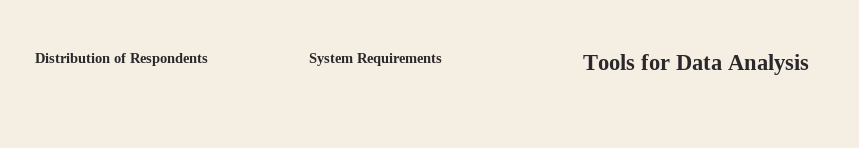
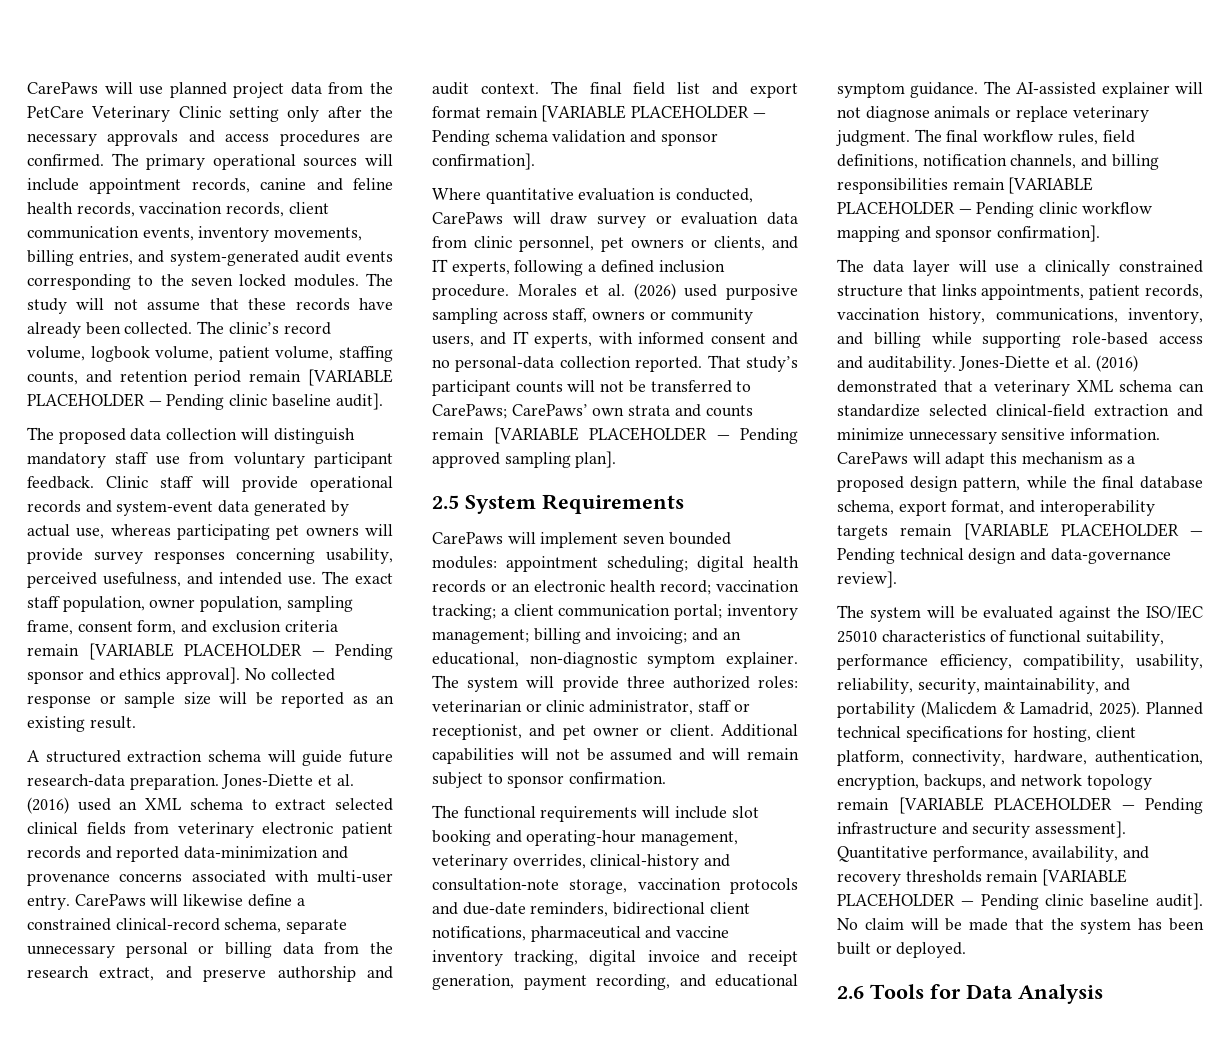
- Distribution of Respondents
- System Requirements
- Tools for Data Analysis
+ CarePaws will use planned project data from the PetCare Veterinary Clinic setting only after the necessary approvals and access procedures are confirmed. The primary operational sources will include appointment records, canine and feline health records, vaccination records, client communication events, inventory movements, billing entries, and system-generated audit events corresponding to the seven locked modules. The study will not assume that these records have already been collected. The clinic’s record volume, logbook volume, patient volume, staffing counts, and retention period remain [VARIABLE PLACEHOLDER — Pending clinic baseline audit].
+ The proposed data collection will distinguish mandatory staff use from voluntary participant feedback. Clinic staff will provide operational records and system-event data generated by actual use, whereas participating pet owners will provide survey responses concerning usability, perceived usefulness, and intended use. The exact staff population, owner population, sampling frame, consent form, and exclusion criteria remain [VARIABLE PLACEHOLDER — Pending sponsor and ethics approval]. No collected response or sample size will be reported as an existing result.
+ A structured extraction schema will guide future research-data preparation. Jones-Diette et al. (2016) used an XML schema to extract selected clinical fields from veterinary electronic patient records and reported data-minimization and provenance concerns associated with multi-user entry. CarePaws will likewise define a constrained clinical-record schema, separate unnecessary personal or billing data from the research extract, and preserve authorship and audit context. The final field list and export format remain [VARIABLE PLACEHOLDER — Pending schema validation and sponsor confirmation].
+ Where quantitative evaluation is conducted, CarePaws will draw survey or evaluation data from clinic personnel, pet owners or clients, and IT experts, following a defined inclusion procedure. Morales et al. (2026) used purposive sampling across staff, owners or community users, and IT experts, with informed consent and no personal-data collection reported. That study’s participant counts will not be transferred to CarePaws; CarePaws’ own strata and counts remain [VARIABLE PLACEHOLDER — Pending approved sampling plan].
+ 2.5 System Requirements
+ CarePaws will implement seven bounded modules: appointment scheduling; digital health records or an electronic health record; vaccination tracking; a client communication portal; inventory management; billing and invoicing; and an educational, non-diagnostic symptom explainer. The system will provide three authorized roles: veterinarian or clinic administrator, staff or receptionist, and pet owner or client. Additional capabilities will not be assumed and will remain subject to sponsor confirmation.
+ The functional requirements will include slot booking and operating-hour management, veterinary overrides, clinical-history and consultation-note storage, vaccination protocols and due-date reminders, bidirectional client notifications, pharmaceutical and vaccine inventory tracking, digital invoice and receipt generation, payment recording, and educational symptom guidance. The AI-assisted explainer will not diagnose animals or replace veterinary judgment. The final workflow rules, field definitions, notification channels, and billing responsibilities remain [VARIABLE PLACEHOLDER — Pending clinic workflow mapping and sponsor confirmation].
+ The data layer will use a clinically constrained structure that links appointments, patient records, vaccination history, communications, inventory, and billing while supporting role-based access and auditability. Jones-Diette et al. (2016) demonstrated that a veterinary XML schema can standardize selected clinical-field extraction and minimize unnecessary sensitive information. CarePaws will adapt this mechanism as a proposed design pattern, while the final database schema, export format, and interoperability targets remain [VARIABLE PLACEHOLDER — Pending technical design and data-governance review].
+ The system will be evaluated against the ISO/IEC 25010 characteristics of functional suitability, performance efficiency, compatibility, usability, reliability, security, maintainability, and portability (Malicdem & Lamadrid, 2025). Planned technical specifications for hosting, client platform, connectivity, hardware, authentication, encryption, backups, and network topology remain [VARIABLE PLACEHOLDER — Pending infrastructure and security assessment]. Quantitative performance, availability, and recovery thresholds remain [VARIABLE PLACEHOLDER — Pending clinic baseline audit]. No claim will be made that the system has been built or deployed.
+ 2.6 Tools for Data Analysis

